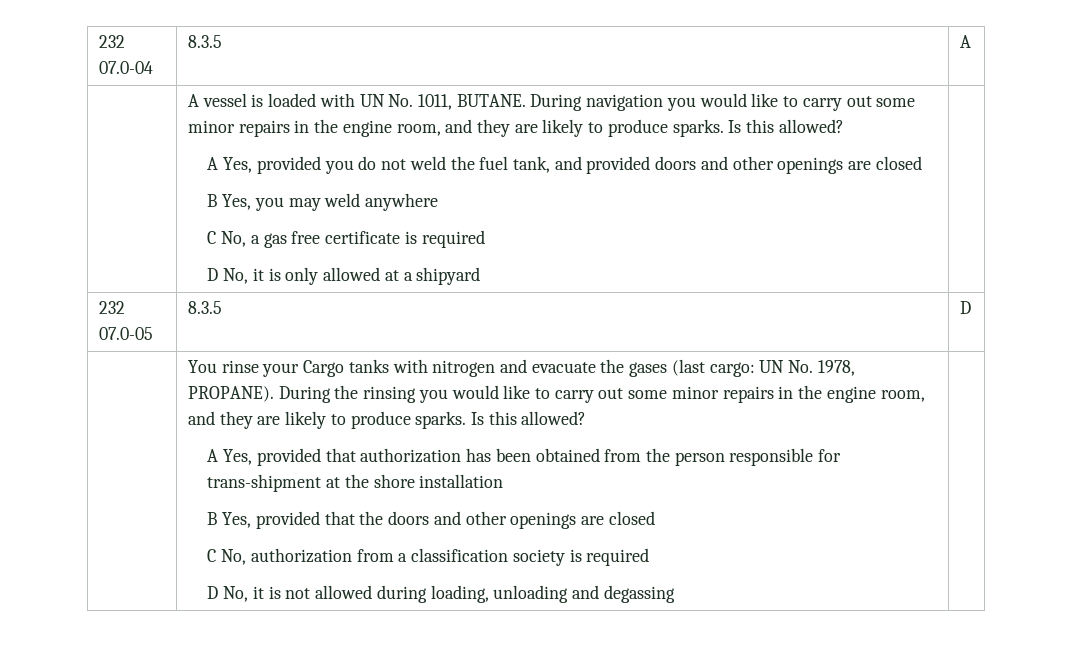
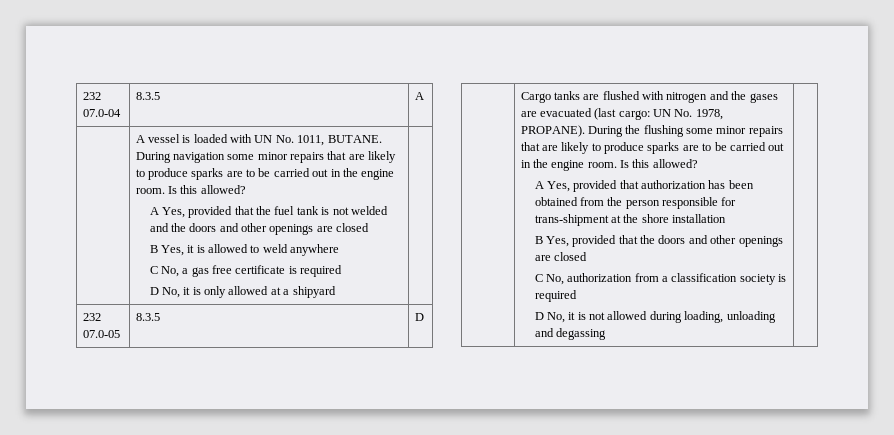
- During navigation you would like to carry out some minor repairs in the engine room, and they are likely to produce sparks. Is this allowed?
- A Yes, provided you do not weld the fuel tank, and provided doors and other openings are closed
+ During navigation some minor repairs that are likely to produce sparks are to be carried out in the engine room. Is this allowed?
+ A Yes, provided that the fuel tank is not welded and the doors and other openings are closed
- B Yes, you may weld anywhere
+ B Yes, it is allowed to weld anywhere
- You rinse your Cargo tanks with nitrogen and evacuate the gases (last cargo: UN No. 1978, PROPANE).
+ Cargo tanks are flushed with nitrogen and the gases are evacuated (last cargo: UN No. 1978, PROPANE).
- During the rinsing you would like to carry out some minor repairs in the engine room, and they are likely to produce sparks.
+ During the flushing some minor repairs that are likely to produce sparks are to be carried out in the engine room.

